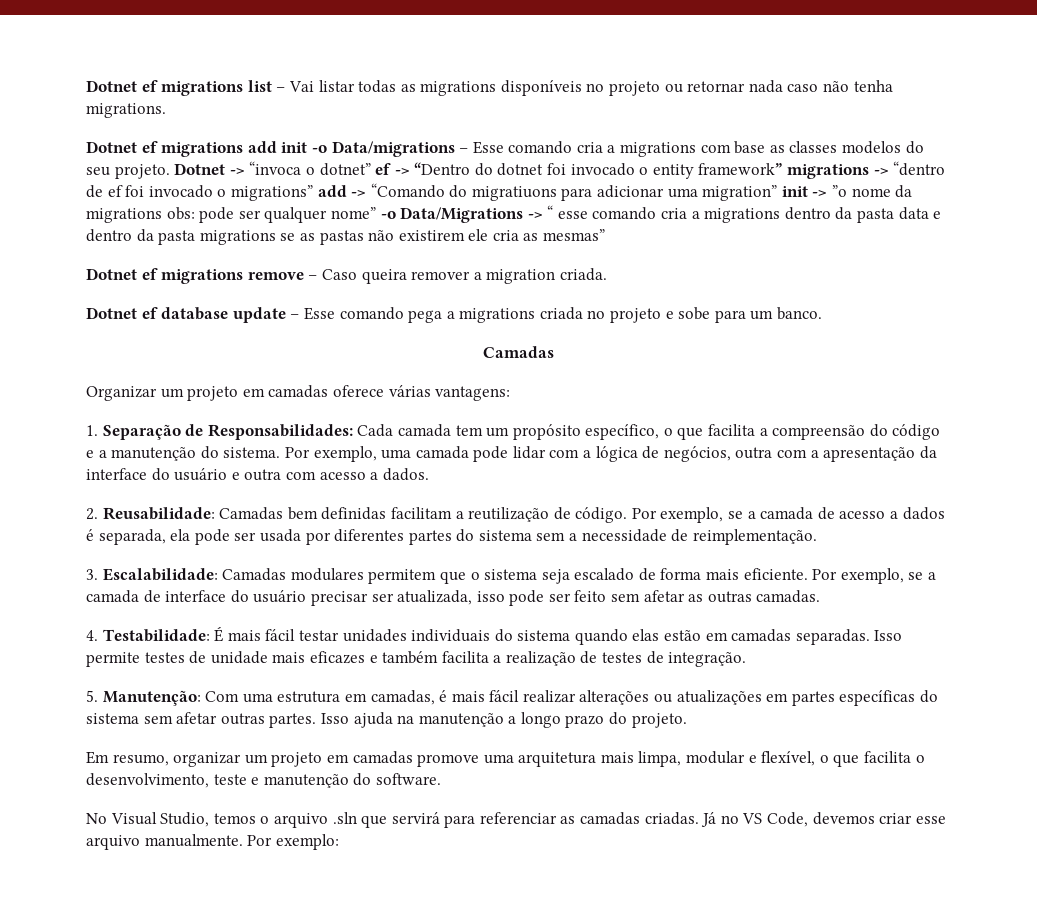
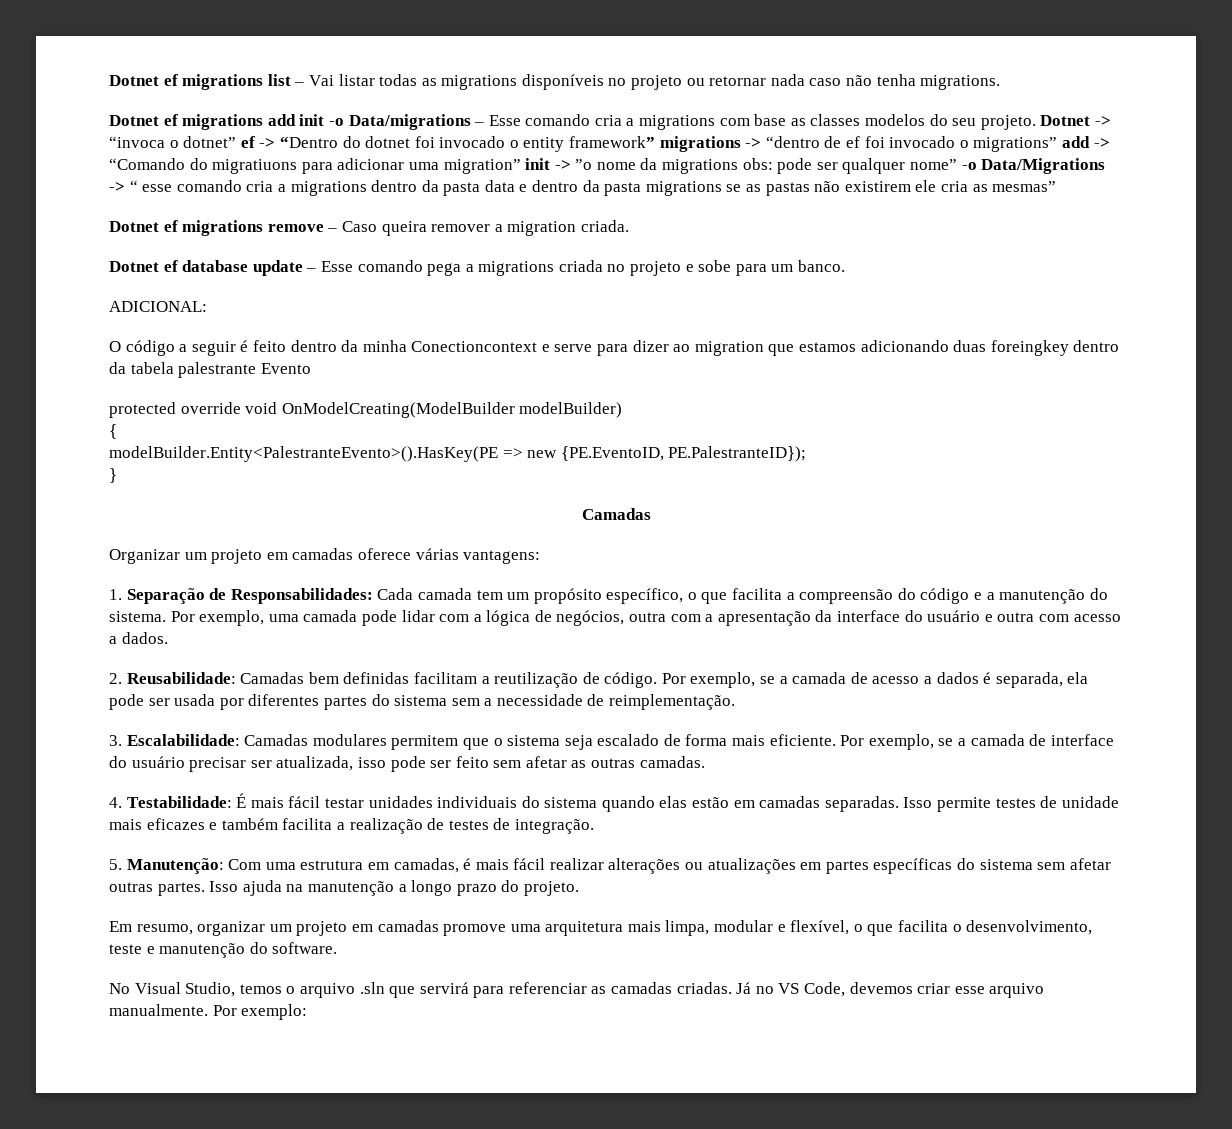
+ ADICIONAL:
+ O código a seguir é feito dentro da minha Conectioncontext e serve para dizer ao migration que estamos adicionando duas foreingkey dentro da tabela palestrante Evento
+ protected override void OnModelCreating(ModelBuilder modelBuilder)
+ {
+ modelBuilder.Entity<PalestranteEvento>().HasKey(PE => new {PE.EventoID, PE.PalestranteID});
+ }

